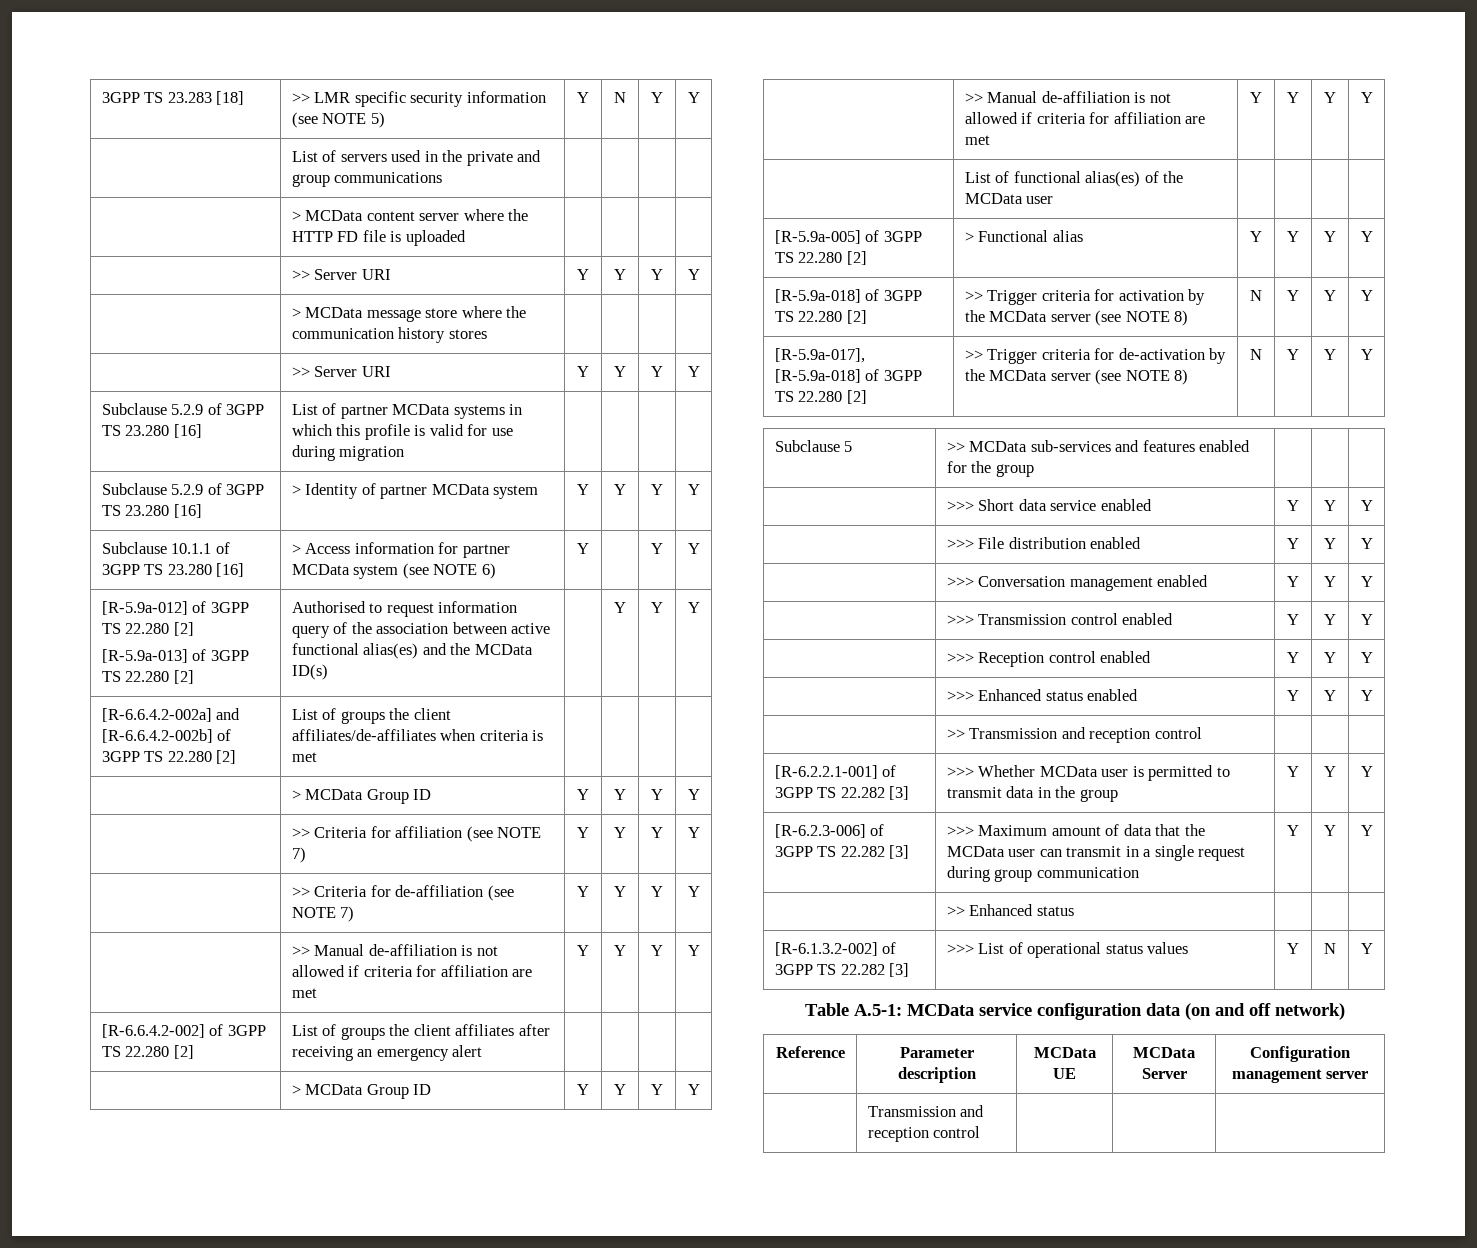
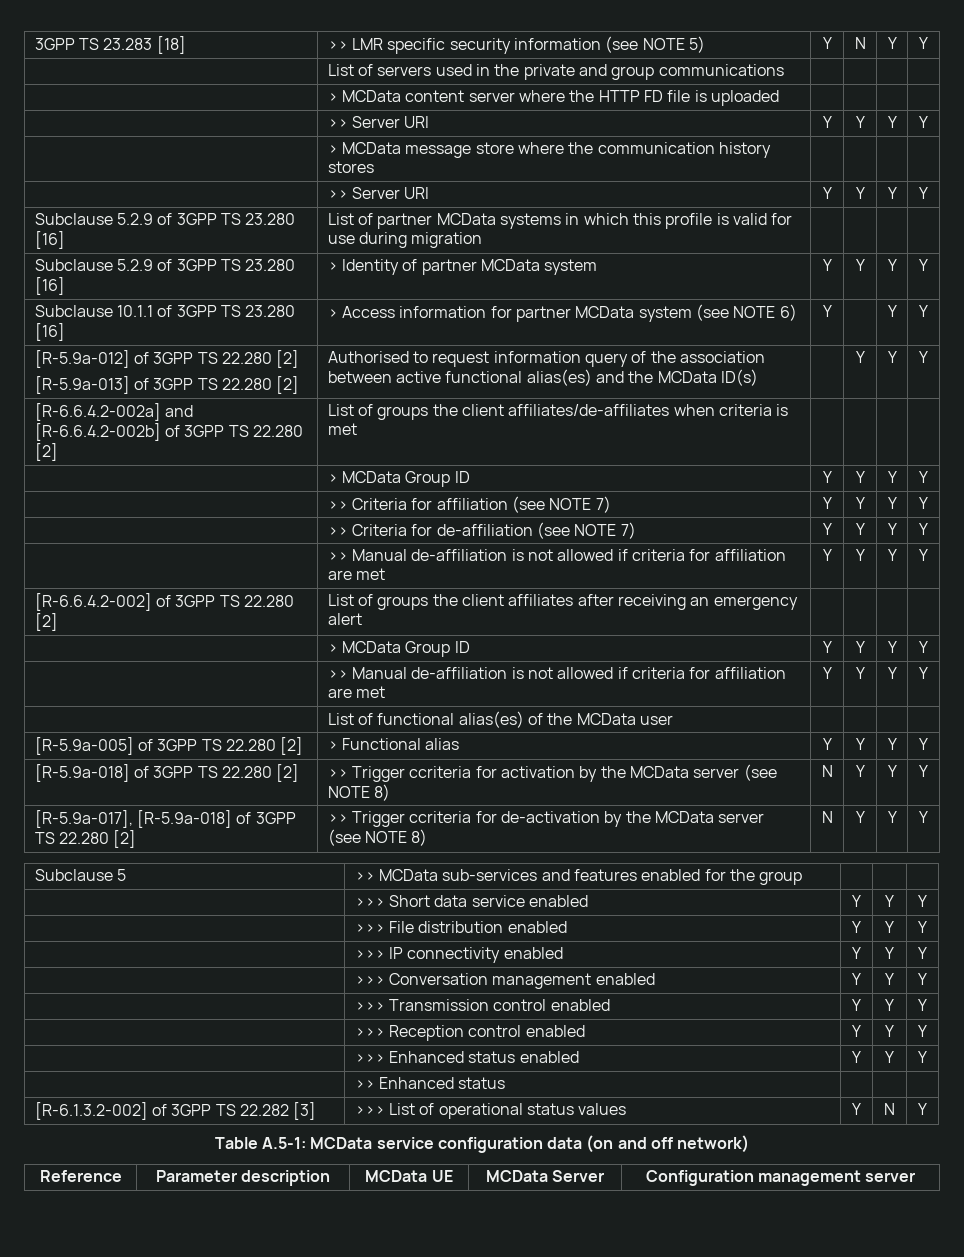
- [R-5.9a-018] of 3GPP TS 22.280 [2] | >> Trigger criteria for activation by the MCData server (see NOTE 8) | N | Y | Y | Y
+ [R-5.9a-018] of 3GPP TS 22.280 [2] | >> Trigger ccriteria for activation by the MCData server (see NOTE 8) | N | Y | Y | Y
- [R-5.9a-017], [R-5.9a-018] of 3GPP TS 22.280 [2] | >> Trigger criteria for de-activation by the MCData server (see NOTE 8) | N | Y | Y | Y
+ [R-5.9a-017], [R-5.9a-018] of 3GPP TS 22.280 [2] | >> Trigger ccriteria for de-activation by the MCData server (see NOTE 8) | N | Y | Y | Y
+ | >>> IP connectivity enabled | Y | Y | Y
- | >> Transmission and reception control | | |
- [R-6.2.2.1-001] of 3GPP TS 22.282 [3] | >>> Whether MCData user is permitted to transmit data in the group | Y | Y | Y
- [R-6.2.3-006] of 3GPP TS 22.282 [3] | >>> Maximum amount of data that the MCData user can transmit in a single request during group communication | Y | Y | Y
- | Transmission and reception control | | |

